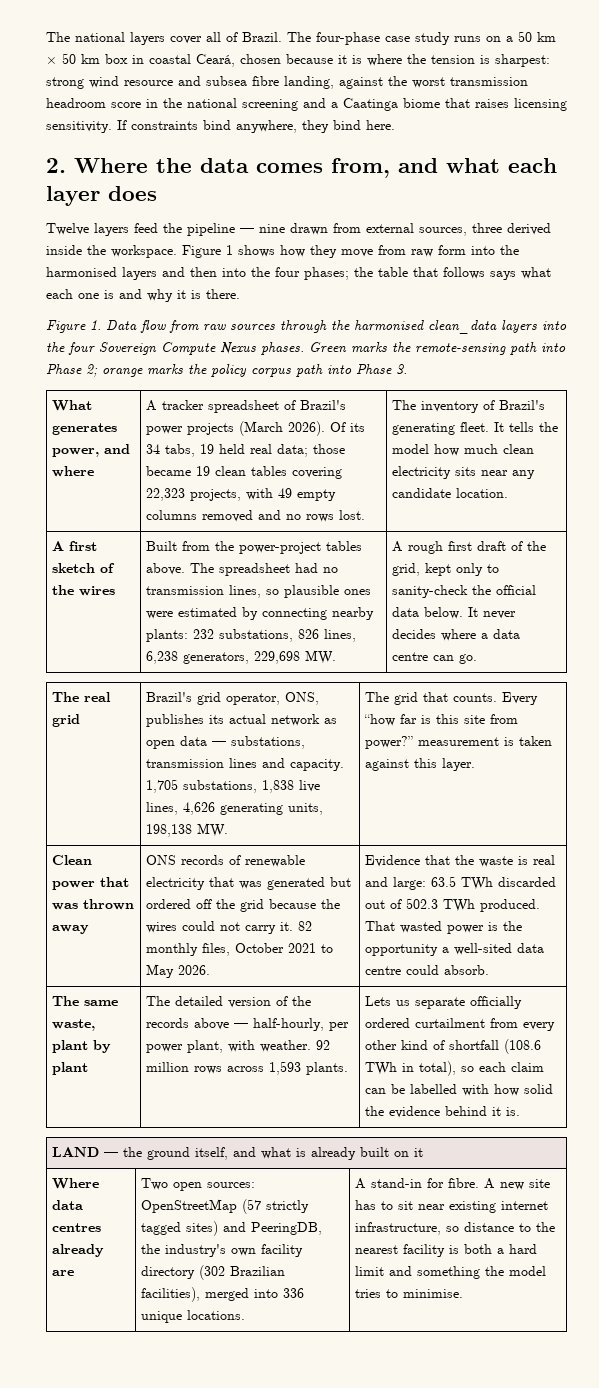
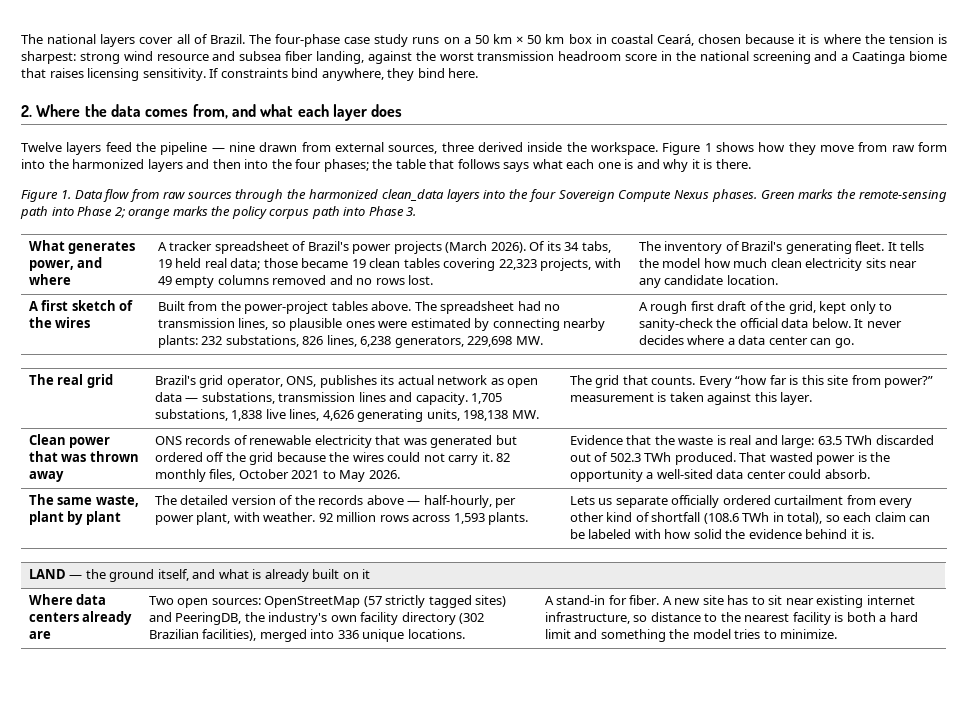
- The four-phase case study runs on a 50 km × 50 km box in coastal Ceará, chosen because it is where the tension is sharpest: strong wind resource and subsea fibre landing, against the worst transmission headroom score in the national screening and a Caatinga biome that raises licensing sensitivity.
+ The four-phase case study runs on a 50 km × 50 km box in coastal Ceará, chosen because it is where the tension is sharpest: strong wind resource and subsea fiber landing, against the worst transmission headroom score in the national screening and a Caatinga biome that raises licensing sensitivity.
- Figure 1 shows how they move from raw form into the harmonised layers and then into the four phases; the table that follows says what each one is and why it is there.
+ Figure 1 shows how they move from raw form into the harmonized layers and then into the four phases; the table that follows says what each one is and why it is there.
- Figure 1. Data flow from raw sources through the harmonised clean_data layers into the four Sovereign Compute Nexus phases.
+ Figure 1. Data flow from raw sources through the harmonized clean_data layers into the four Sovereign Compute Nexus phases.
- It never decides where a data centre can go.
+ It never decides where a data center can go.
- That wasted power is the opportunity a well-sited data centre could absorb.
+ That wasted power is the opportunity a well-sited data center could absorb.
- Lets us separate officially ordered curtailment from every other kind of shortfall (108.6 TWh in total), so each claim can be labelled with how solid the evidence behind it is.
+ Lets us separate officially ordered curtailment from every other kind of shortfall (108.6 TWh in total), so each claim can be labeled with how solid the evidence behind it is.
- Where data centres already are
+ Where data centers already are
- A stand-in for fibre.
+ A stand-in for fiber.
- A new site has to sit near existing internet infrastructure, so distance to the nearest facility is both a hard limit and something the model tries to minimise.
+ A new site has to sit near existing internet infrastructure, so distance to the nearest facility is both a hard limit and something the model tries to minimize.

